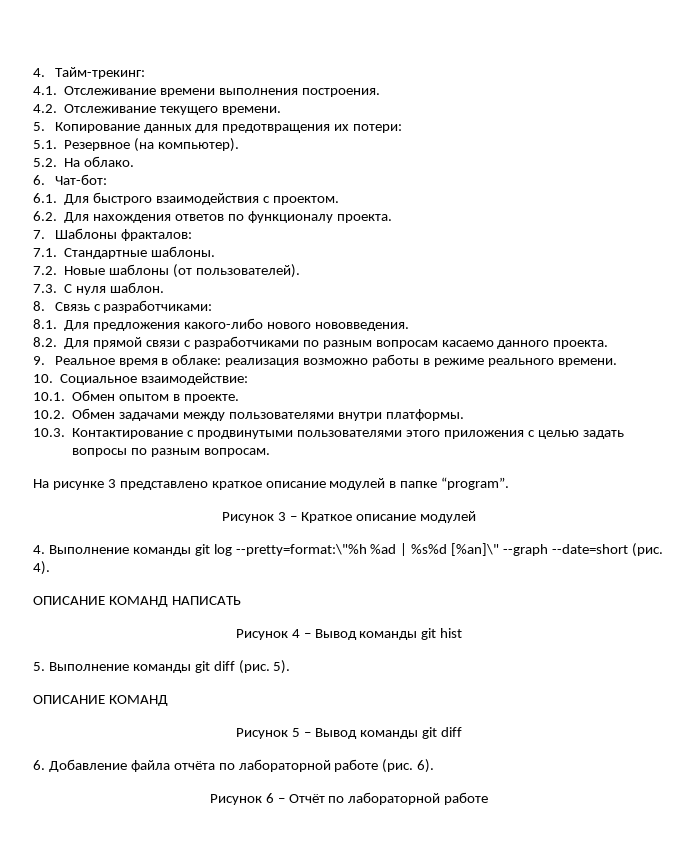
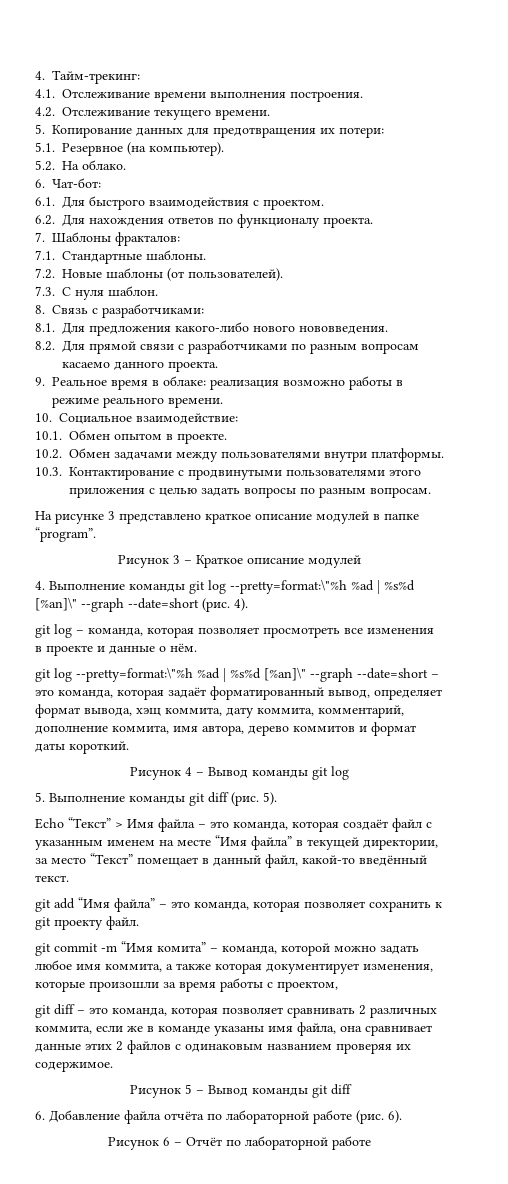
- ОПИСАНИЕ КОМАНД НАПИСАТЬ
+ git log – команда, которая позволяет просмотреть все изменения в проекте и данные о нём.
+ git log --pretty=format:\"%h %ad | %s%d [%an]\" --graph --date=short – это команда, которая задаёт форматированный вывод, определяет формат вывода, хэщ коммита, дату коммита, комментарий, дополнение коммита, имя автора, дерево коммитов и формат даты короткий.
- Рисунок 4 – Вывод команды git hist
+ Рисунок 4 – Вывод команды git log
  5).
- ОПИСАНИЕ КОМАНД
+ Echo “Текст” > Имя файла – это команда, которая создаёт файл с указанным именем на месте “Имя файла” в текущей директории, за место “Текст” помещает в данный файл, какой-то введённый текст.
+ git add “Имя файла” – это команда, которая позволяет сохранить к git проекту файл.
+ git commit -m “Имя комита” – команда, которой можно задать любое имя коммита, а также которая документирует изменения, которые произошли за время работы с проектом,
+ git diff – это команда, которая позволяет сравнивать 2 различных коммита, если же в команде указаны имя файла, она сравнивает данные этих 2 файлов с одинаковым названием проверяя их содержимое.

